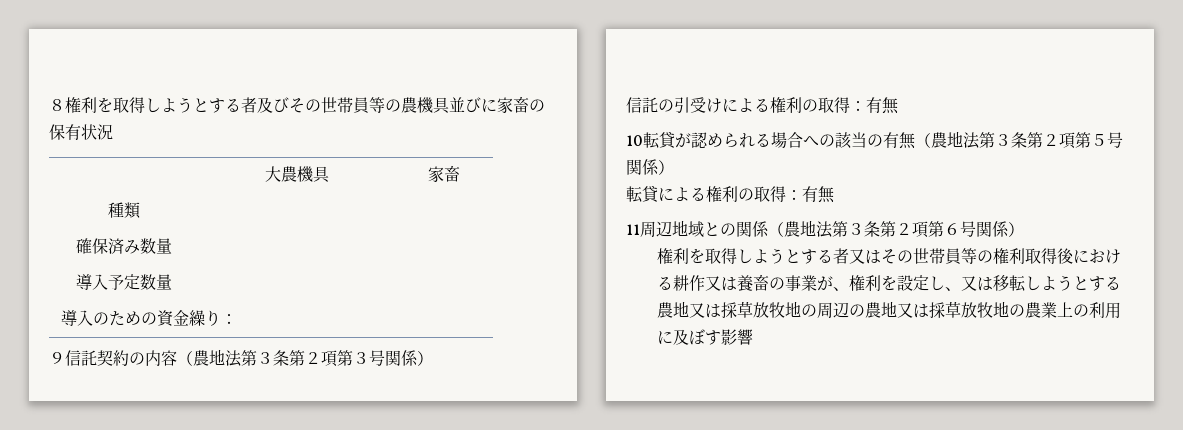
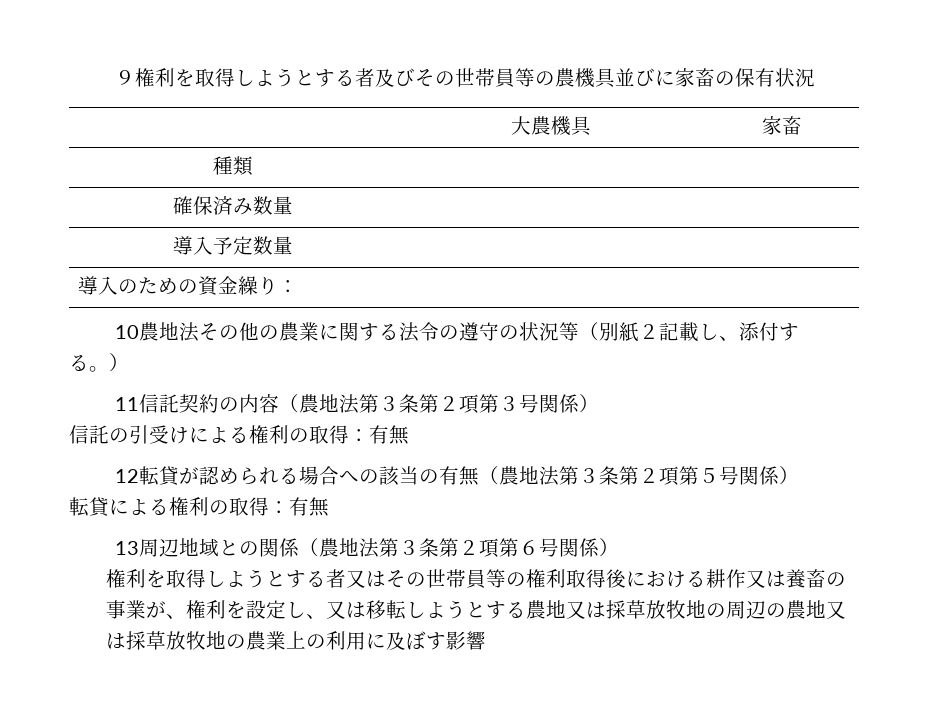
- ８権利を取得しようとする者及びその世帯員等の農機具並びに家畜の保有状況
+ ９権利を取得しようとする者及びその世帯員等の農機具並びに家畜の保有状況
- ９信託契約の内容（農地法第３条第２項第３号関係）
+ 10農地法その他の農業に関する法令の遵守の状況等（別紙２記載し、添付する。）
+ 11信託契約の内容（農地法第３条第２項第３号関係）
- 10転貸が認められる場合への該当の有無（農地法第３条第２項第５号関係）
+ 12転貸が認められる場合への該当の有無（農地法第３条第２項第５号関係）
- 11周辺地域との関係（農地法第３条第２項第６号関係）
+ 13周辺地域との関係（農地法第３条第２項第６号関係）

